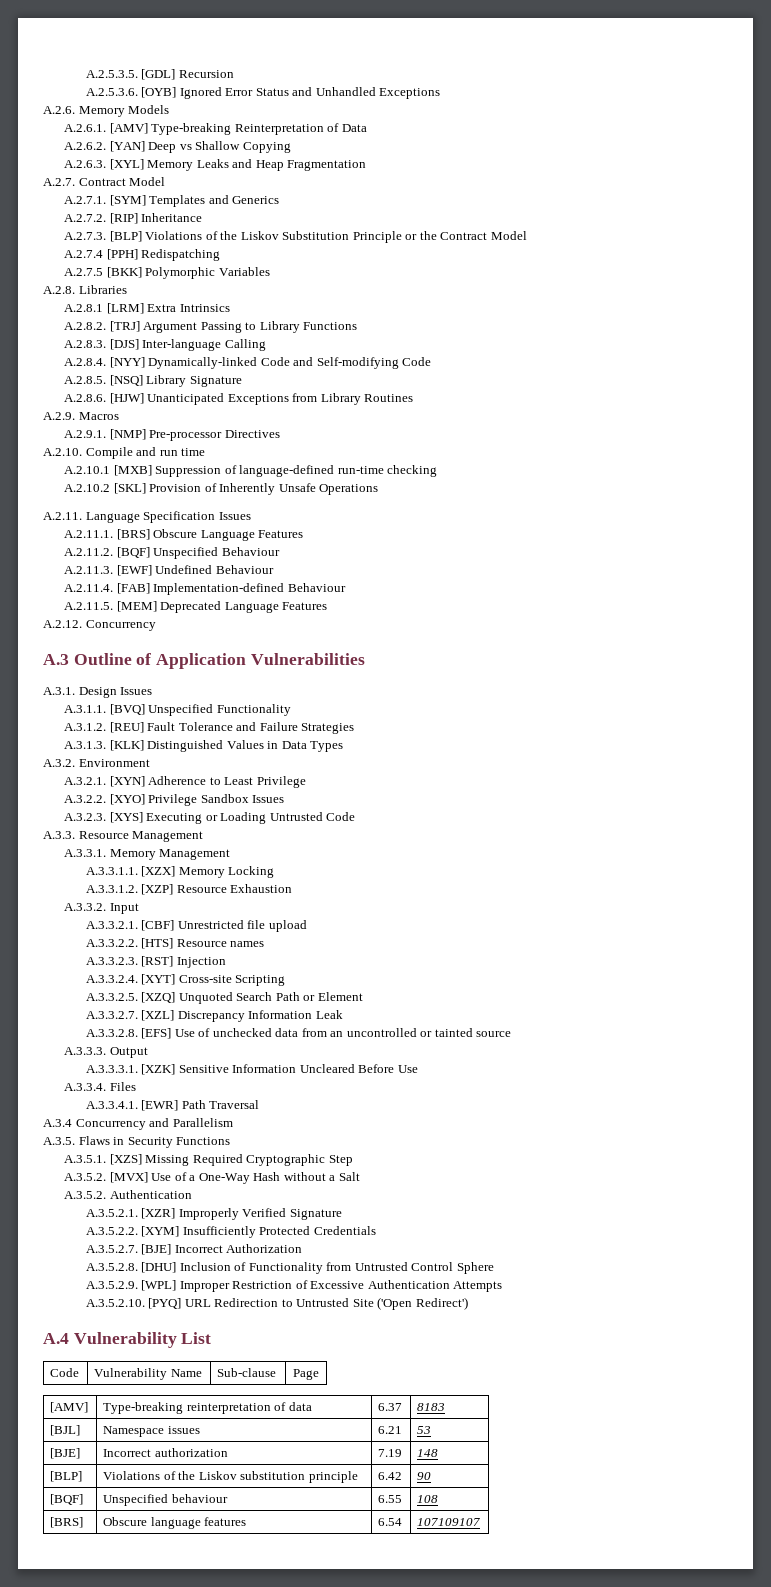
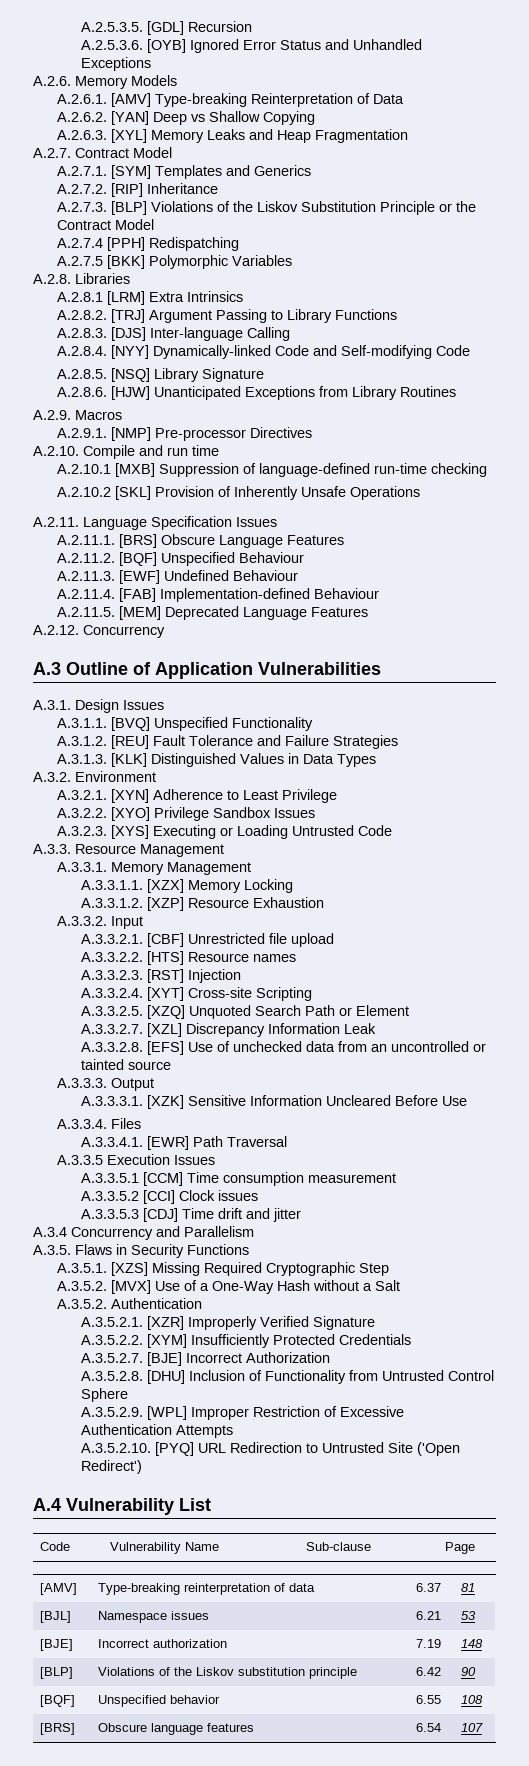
+ A.3.3.5 Execution Issues
+ A.3.3.5.1 [CCM] Time consumption measurement
+ A.3.3.5.2 [CCI] Clock issues
+ A.3.3.5.3 [CDJ] Time drift and jitter
- [AMV] | Type-breaking reinterpretation of data | 6.37 | 8183
+ [AMV] | Type-breaking reinterpretation of data | 6.37 | 81
- [BQF] | Unspecified behaviour | 6.55 | 108
+ [BQF] | Unspecified behavior | 6.55 | 108
- [BRS] | Obscure language features | 6.54 | 107109107
+ [BRS] | Obscure language features | 6.54 | 107

